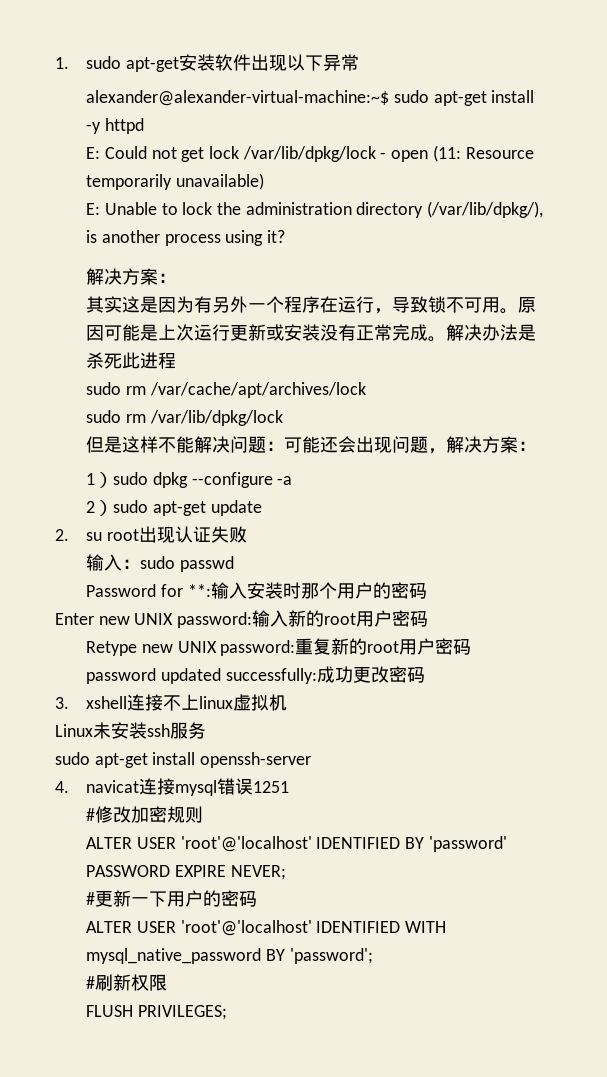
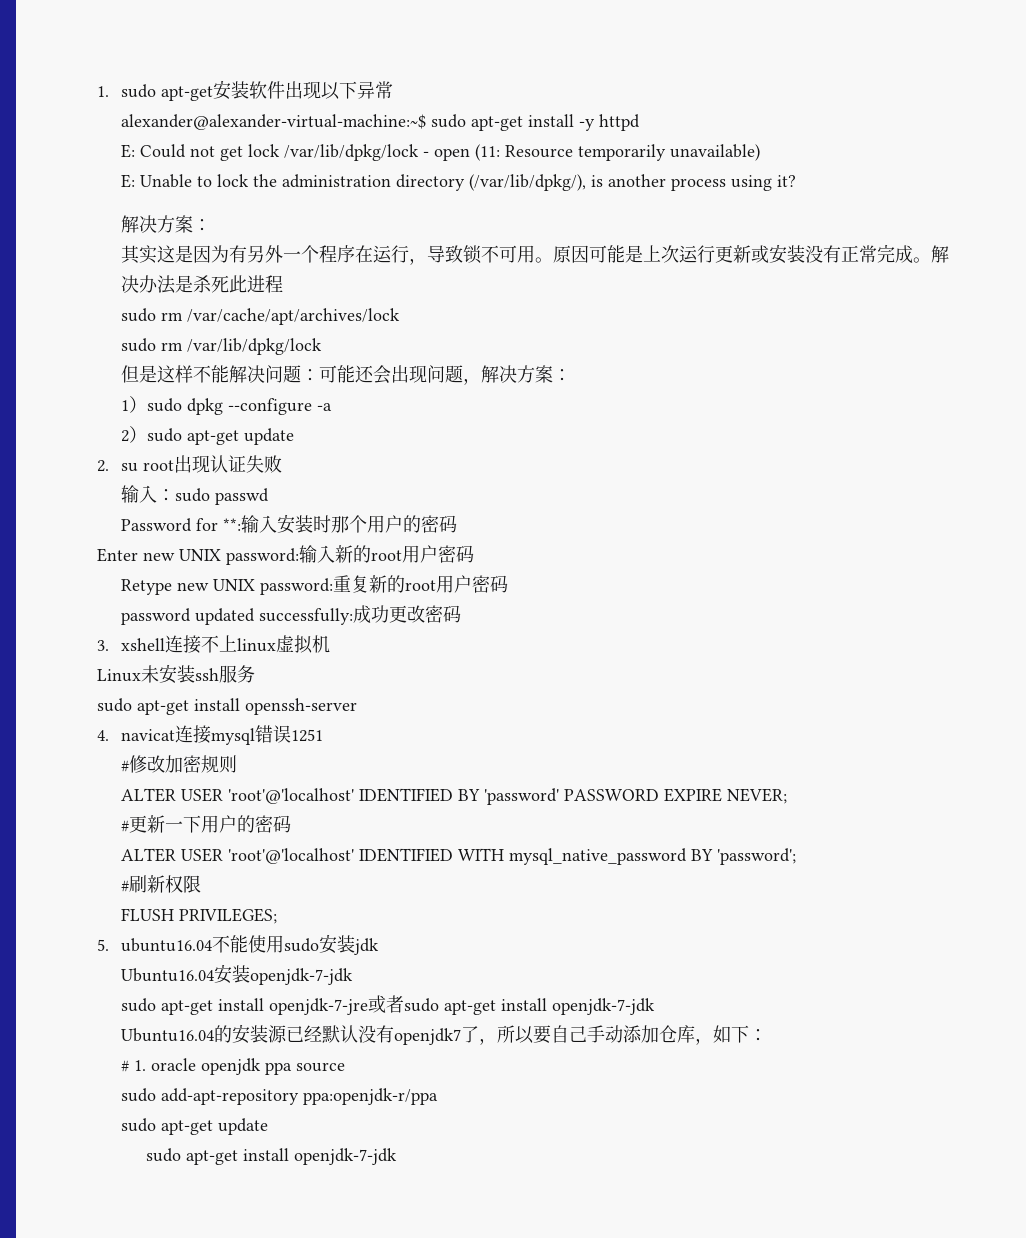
+ 5. ubuntu16.04不能使用sudo安装jdk
+ Ubuntu16.04安装openjdk-7-jdk
+ sudo apt-get install openjdk-7-jre或者sudo apt-get install openjdk-7-jdk
+ Ubuntu16.04的安装源已经默认没有openjdk7了，所以要自己手动添加仓库，如下：
+ # 1. oracle openjdk ppa source
+ sudo add-apt-repository ppa:openjdk-r/ppa
+ sudo apt-get update
+ sudo apt-get install openjdk-7-jdk

